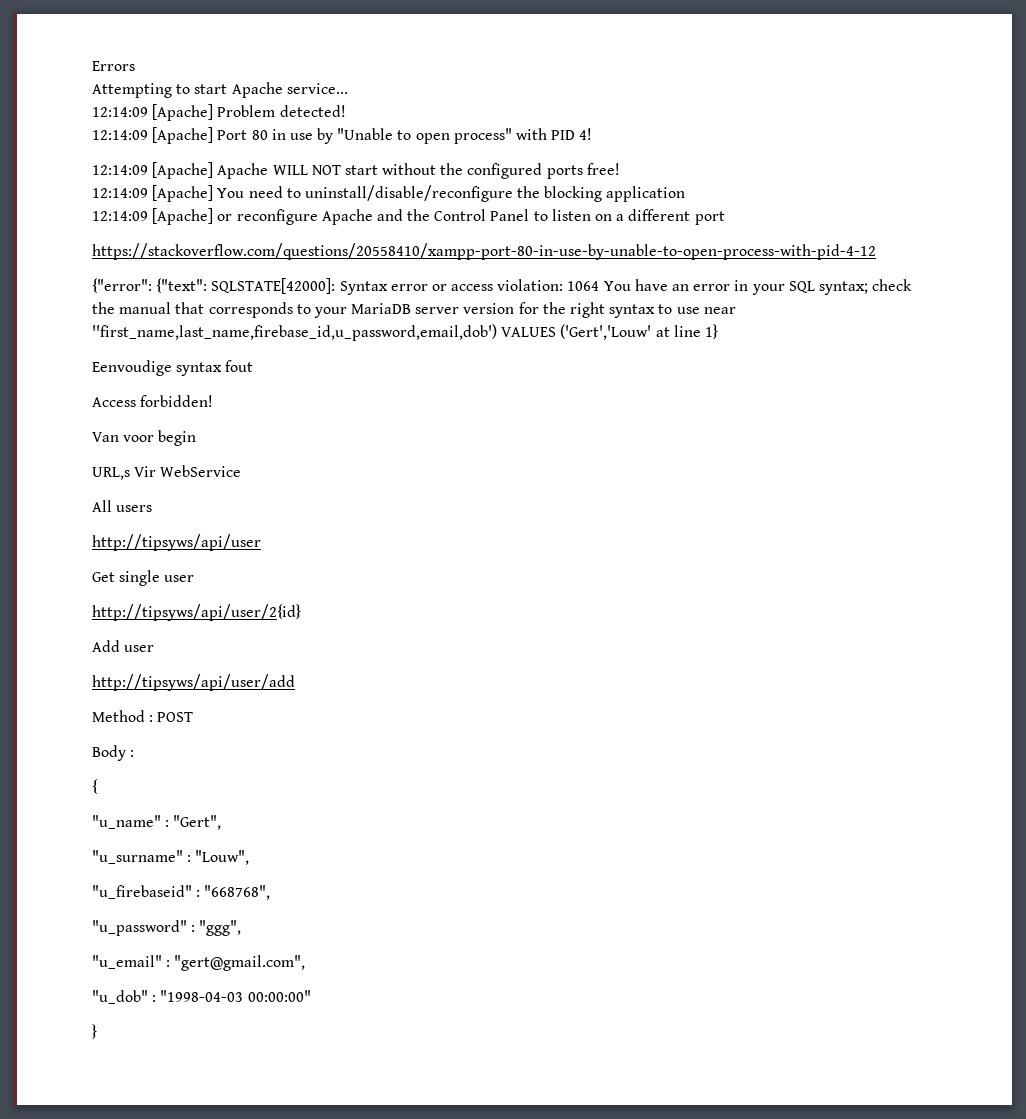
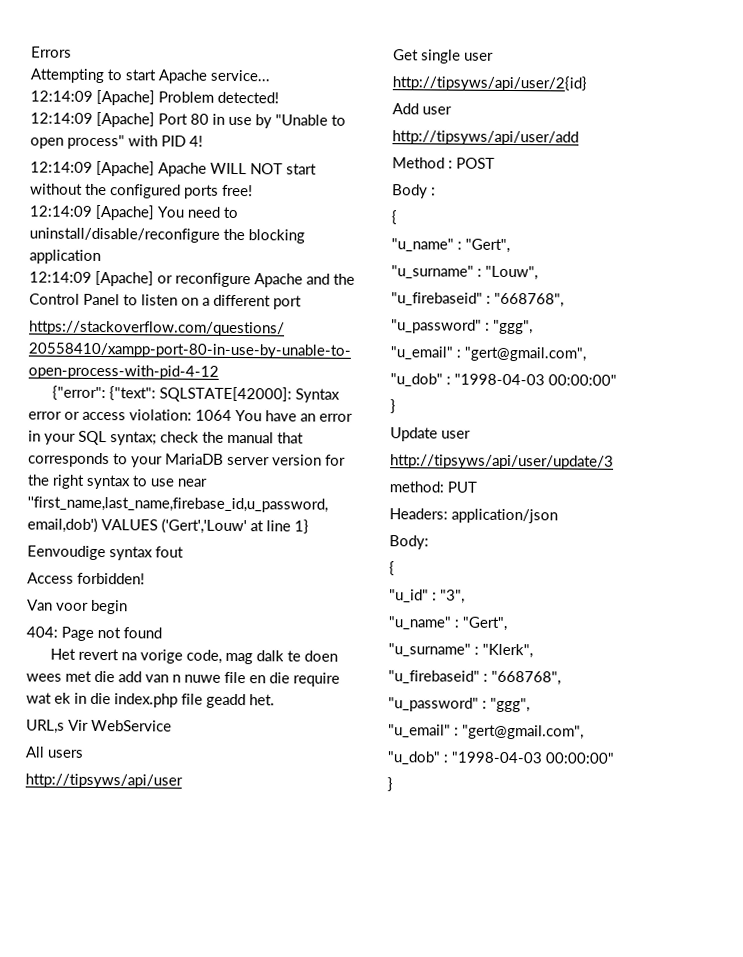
+ 404: Page not found
+ Het revert na vorige code, mag dalk te doen wees met die add van n nuwe file en die require wat ek in die index.php file geadd het.
+ Update user
+ http://tipsyws/api/user/update/3
+ method: PUT
+ Headers: application/json
+ Body:
+ {
+ "u_id" : "3",
+ "u_name" : "Gert",
+ "u_surname" : "Klerk",
+ "u_firebaseid" : "668768",
+ "u_password" : "ggg",
+ "u_email" : "gert@gmail.com",
+ "u_dob" : "1998-04-03 00:00:00"
+ }

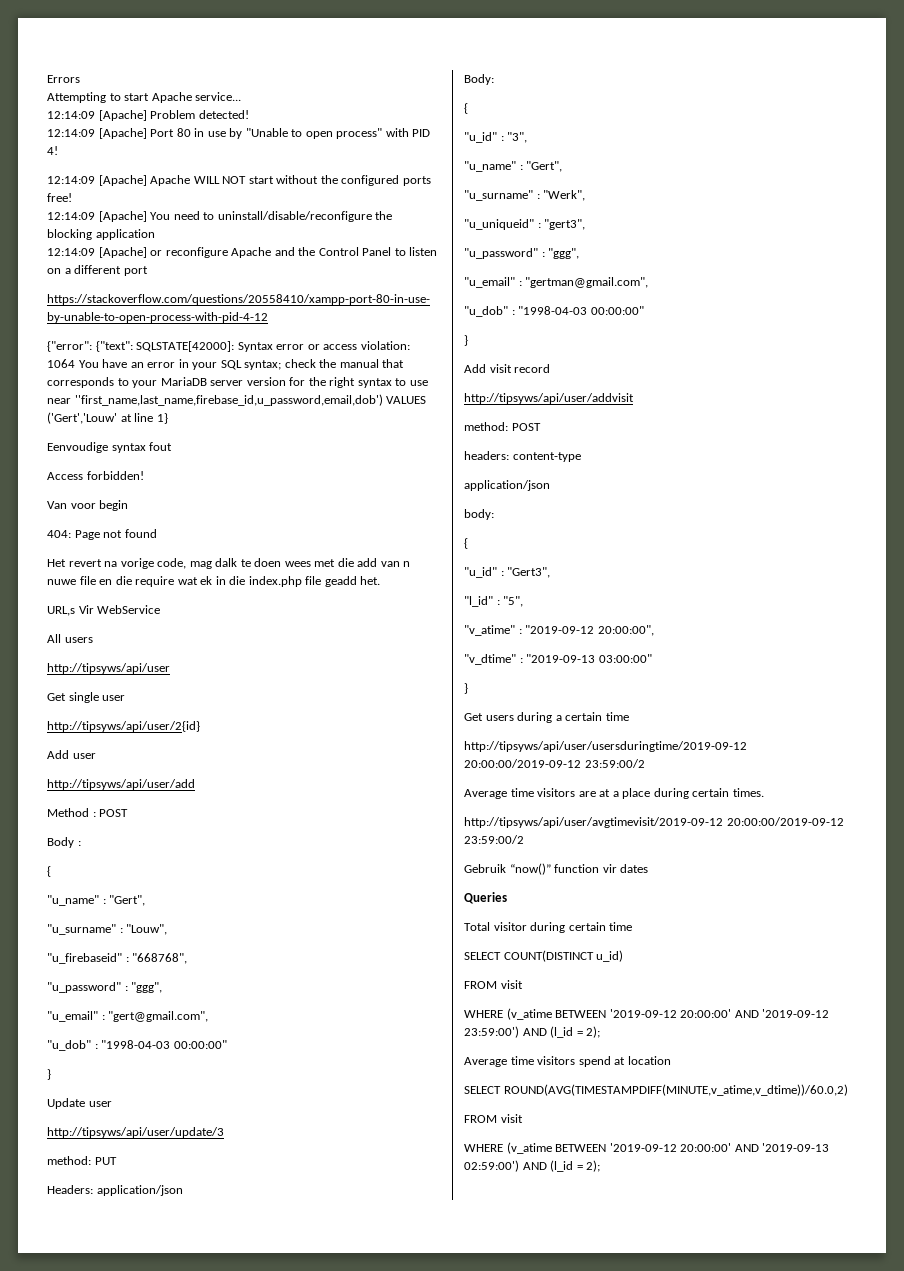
- "u_surname" : "Klerk",
- "u_firebaseid" : "668768",
+ "u_surname" : "Werk",
+ "u_uniqueid" : "gert3",
  "u_password" : "ggg",
- "u_email" : "gert@gmail.com",
+ "u_email" : "gertman@gmail.com",
  "u_dob" : "1998-04-03 00:00:00"
  }
+ Add visit record
+ http://tipsyws/api/user/addvisit
+ method: POST
+ headers: content-type
+ application/json
+ body:
+ {
+ "u_id" : "Gert3",
+ "l_id" : "5",
+ "v_atime" : "2019-09-12 20:00:00",
+ "v_dtime" : "2019-09-13 03:00:00"
+ }
+ Get users during a certain time
+ http://tipsyws/api/user/usersduringtime/2019-09-12 20:00:00/2019-09-12 23:59:00/2
+ Average time visitors are at a place during certain times.
+ http://tipsyws/api/user/avgtimevisit/2019-09-12 20:00:00/2019-09-12 23:59:00/2
+ Gebruik “now()” function vir dates
+ Queries
+ Total visitor during certain time
+ SELECT COUNT(DISTINCT u_id)
+ FROM visit
+ WHERE (v_atime BETWEEN '2019-09-12 20:00:00' AND '2019-09-12 23:59:00') AND (l_id = 2);
+ Average time visitors spend at location
+ SELECT ROUND(AVG(TIMESTAMPDIFF(MINUTE,v_atime,v_dtime))/60.0,2)
+ FROM visit
+ WHERE (v_atime BETWEEN '2019-09-12 20:00:00' AND '2019-09-13 02:59:00') AND (l_id = 2);

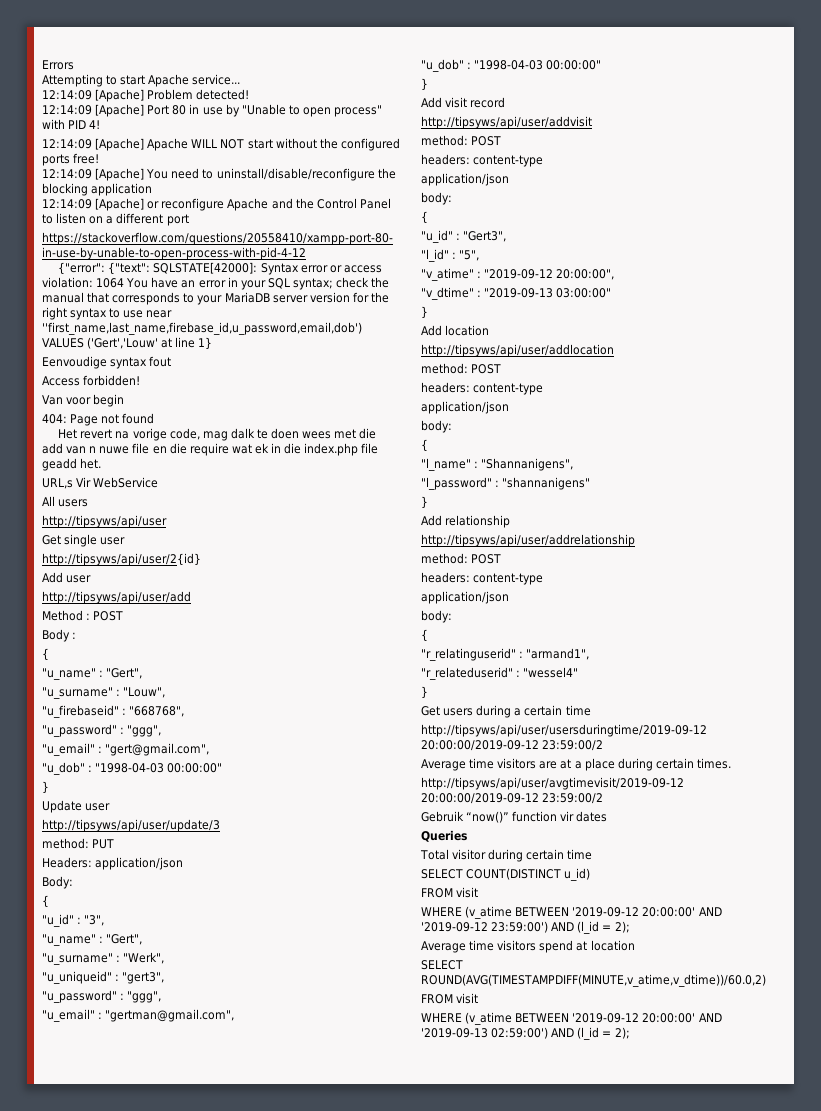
+ Add location
+ http://tipsyws/api/user/addlocation
+ method: POST
+ headers: content-type
+ application/json
+ body:
+ {
+ "l_name" : "Shannanigens",
+ "l_password" : "shannanigens"
+ }
+ Add relationship
+ http://tipsyws/api/user/addrelationship
+ method: POST
+ headers: content-type
+ application/json
+ body:
+ {
+ "r_relatinguserid" : "armand1",
+ "r_relateduserid" : "wessel4"
+ }

